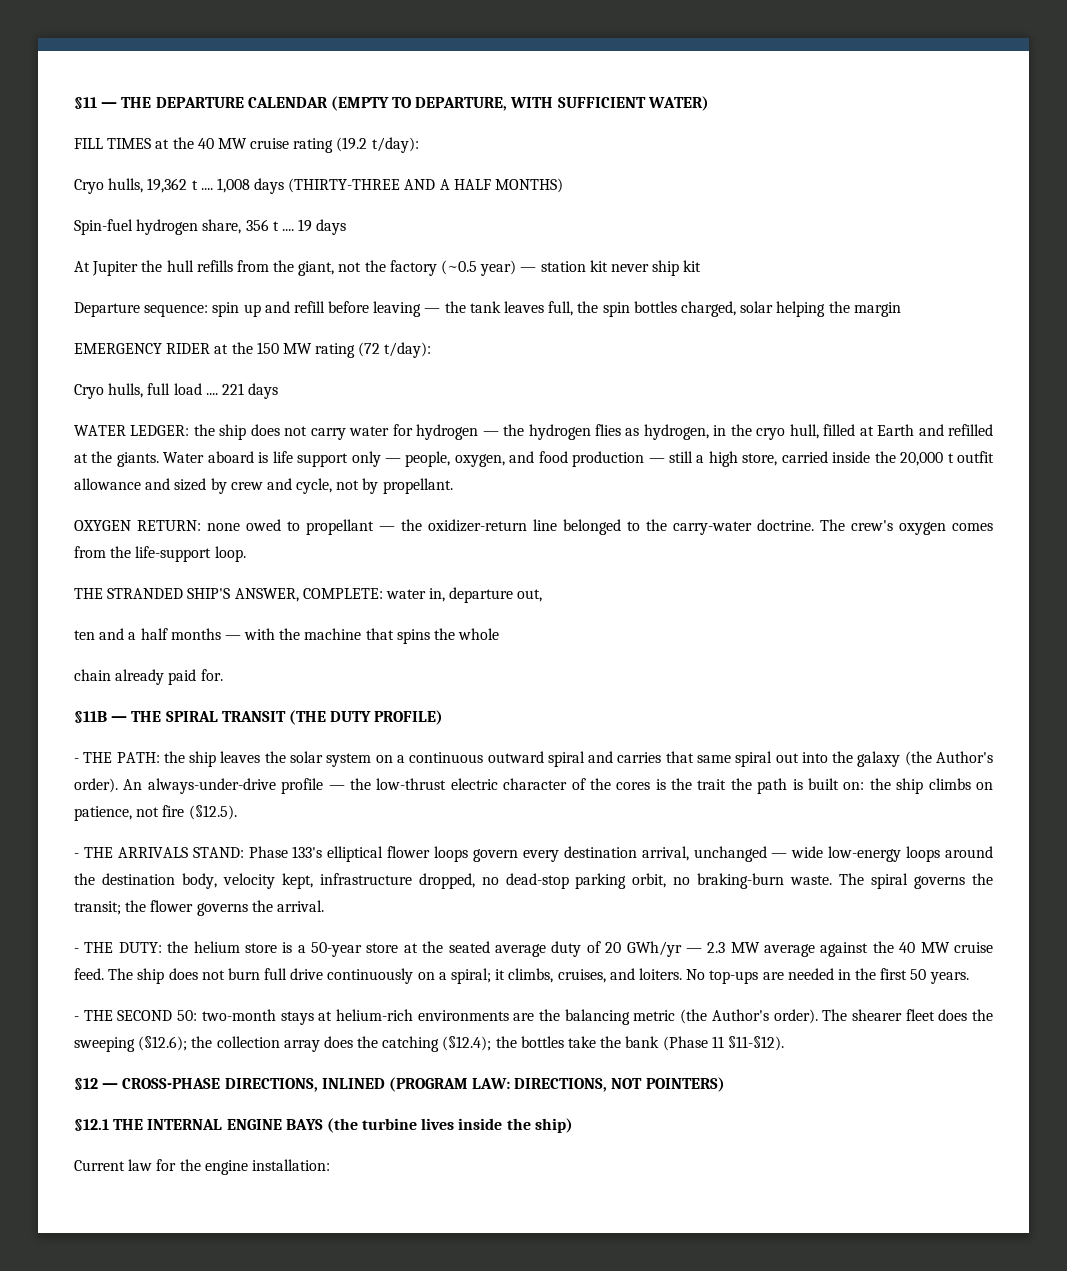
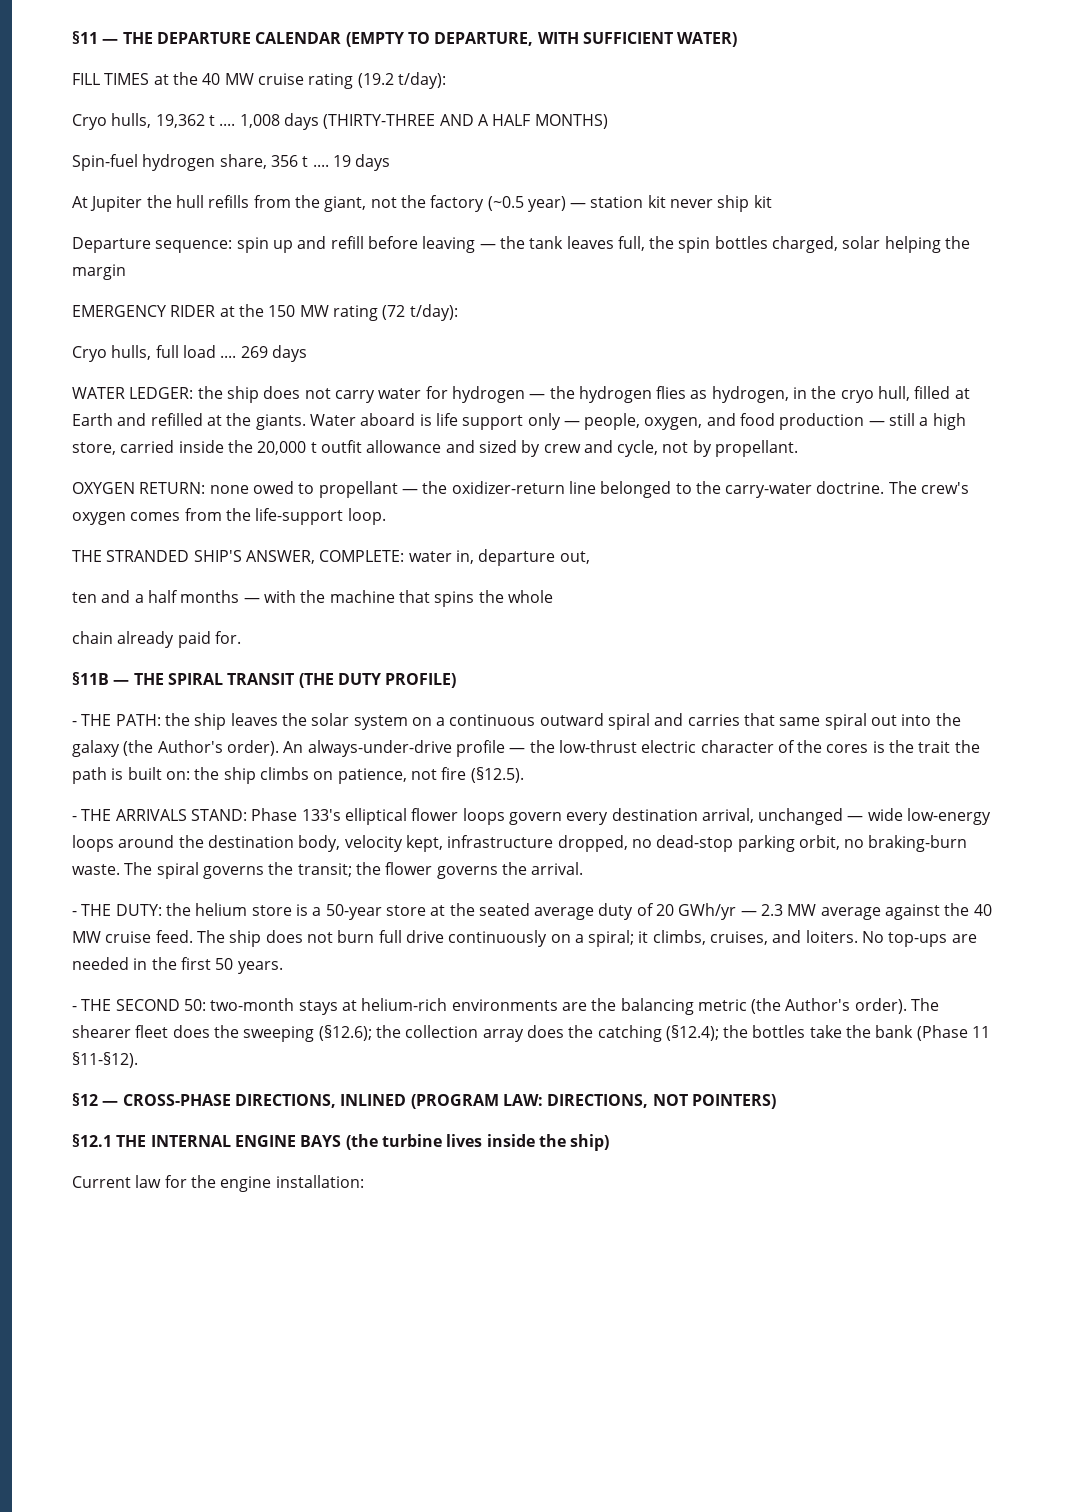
- 221 days
+ 269 days

